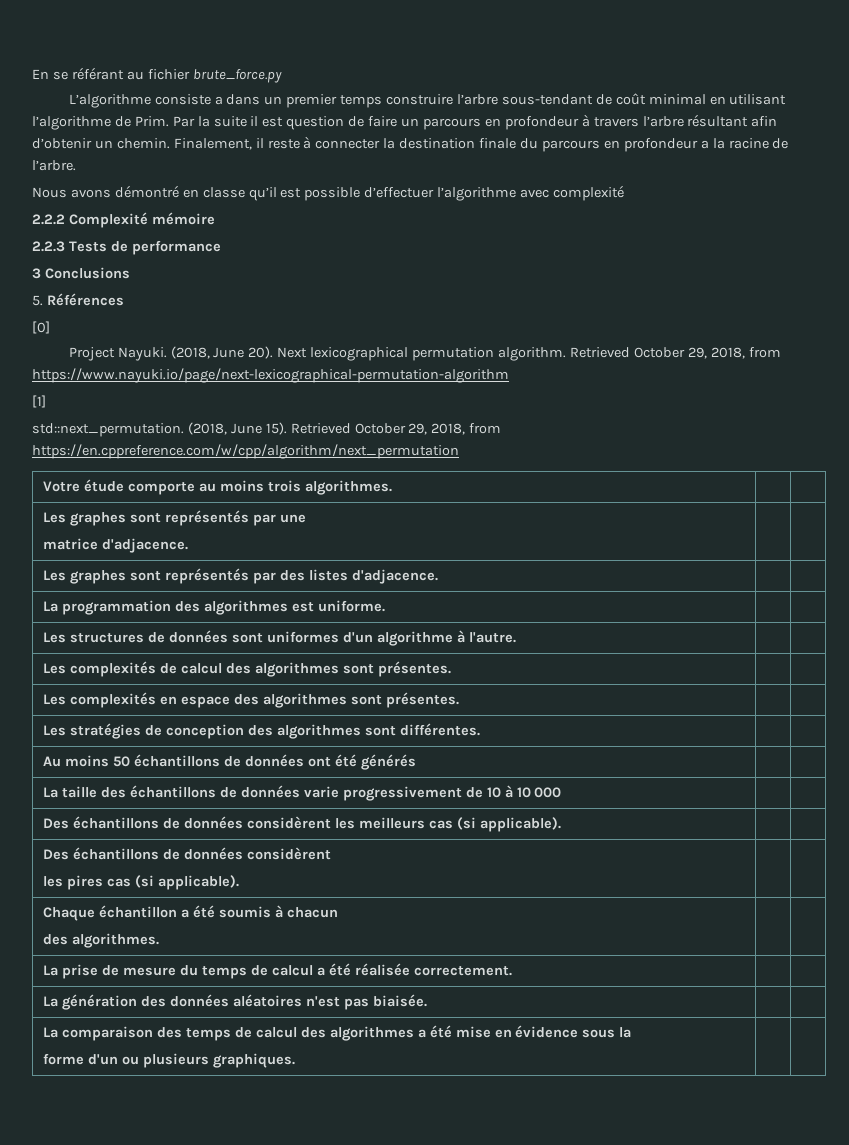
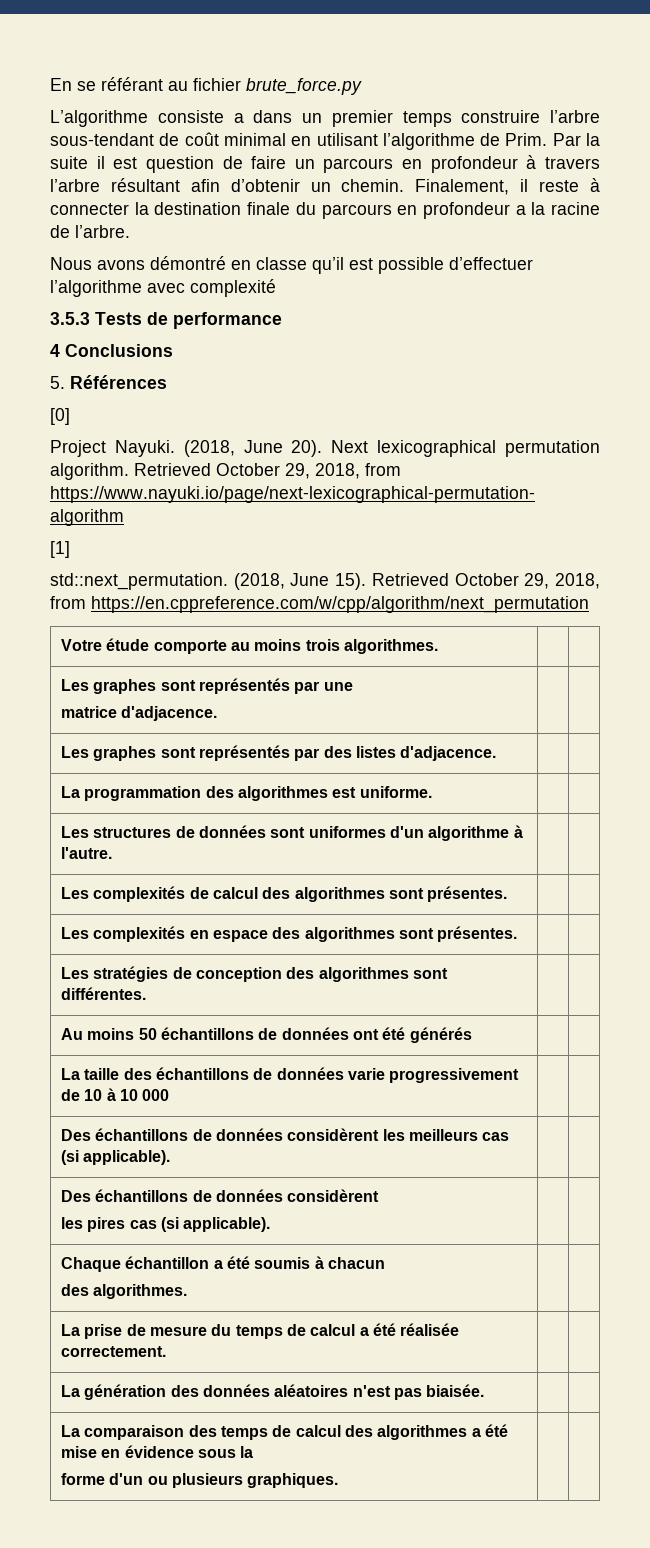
- 2.2.2 Complexité mémoire
- 2.2.3 Tests de performance
+ 3.5.3 Tests de performance
- 3 Conclusions
+ 4 Conclusions

